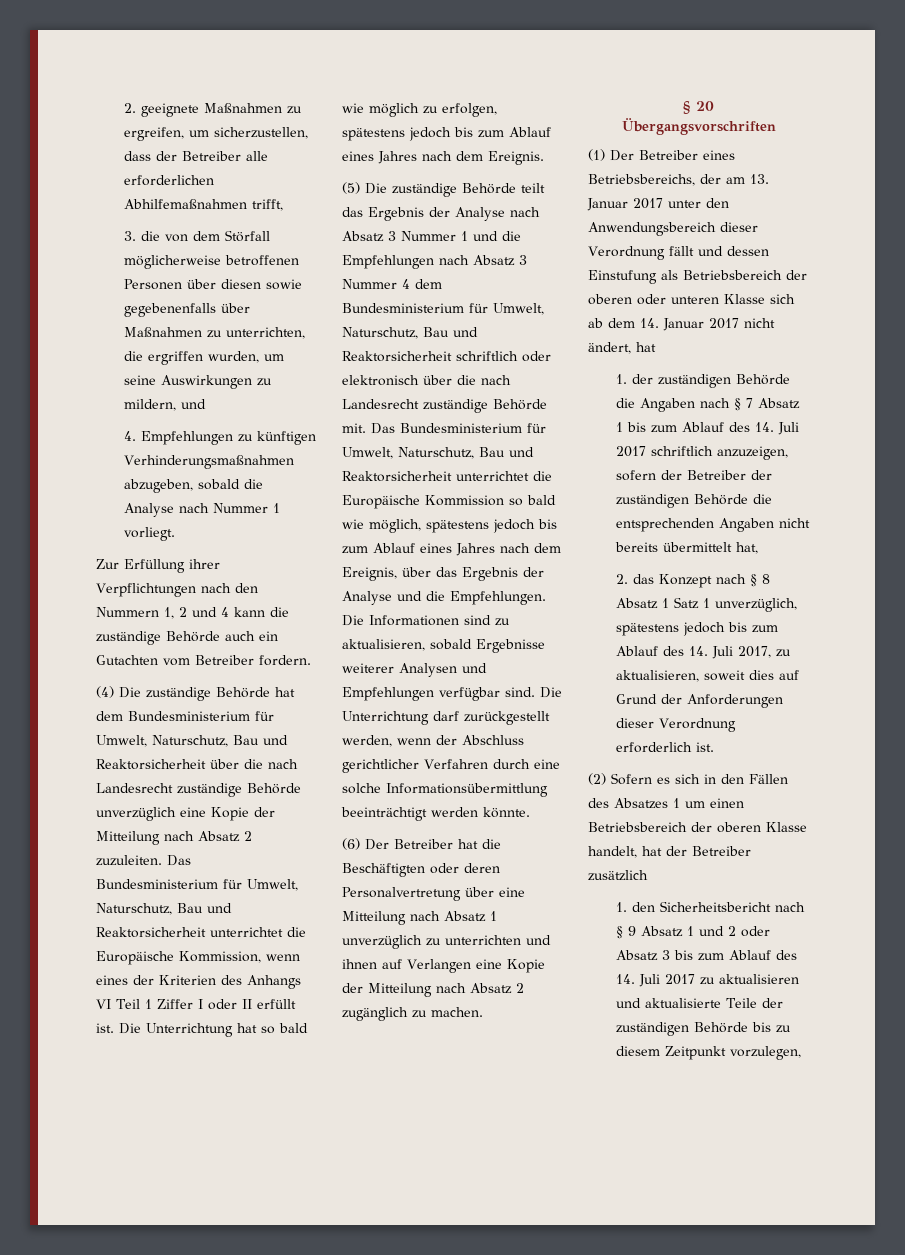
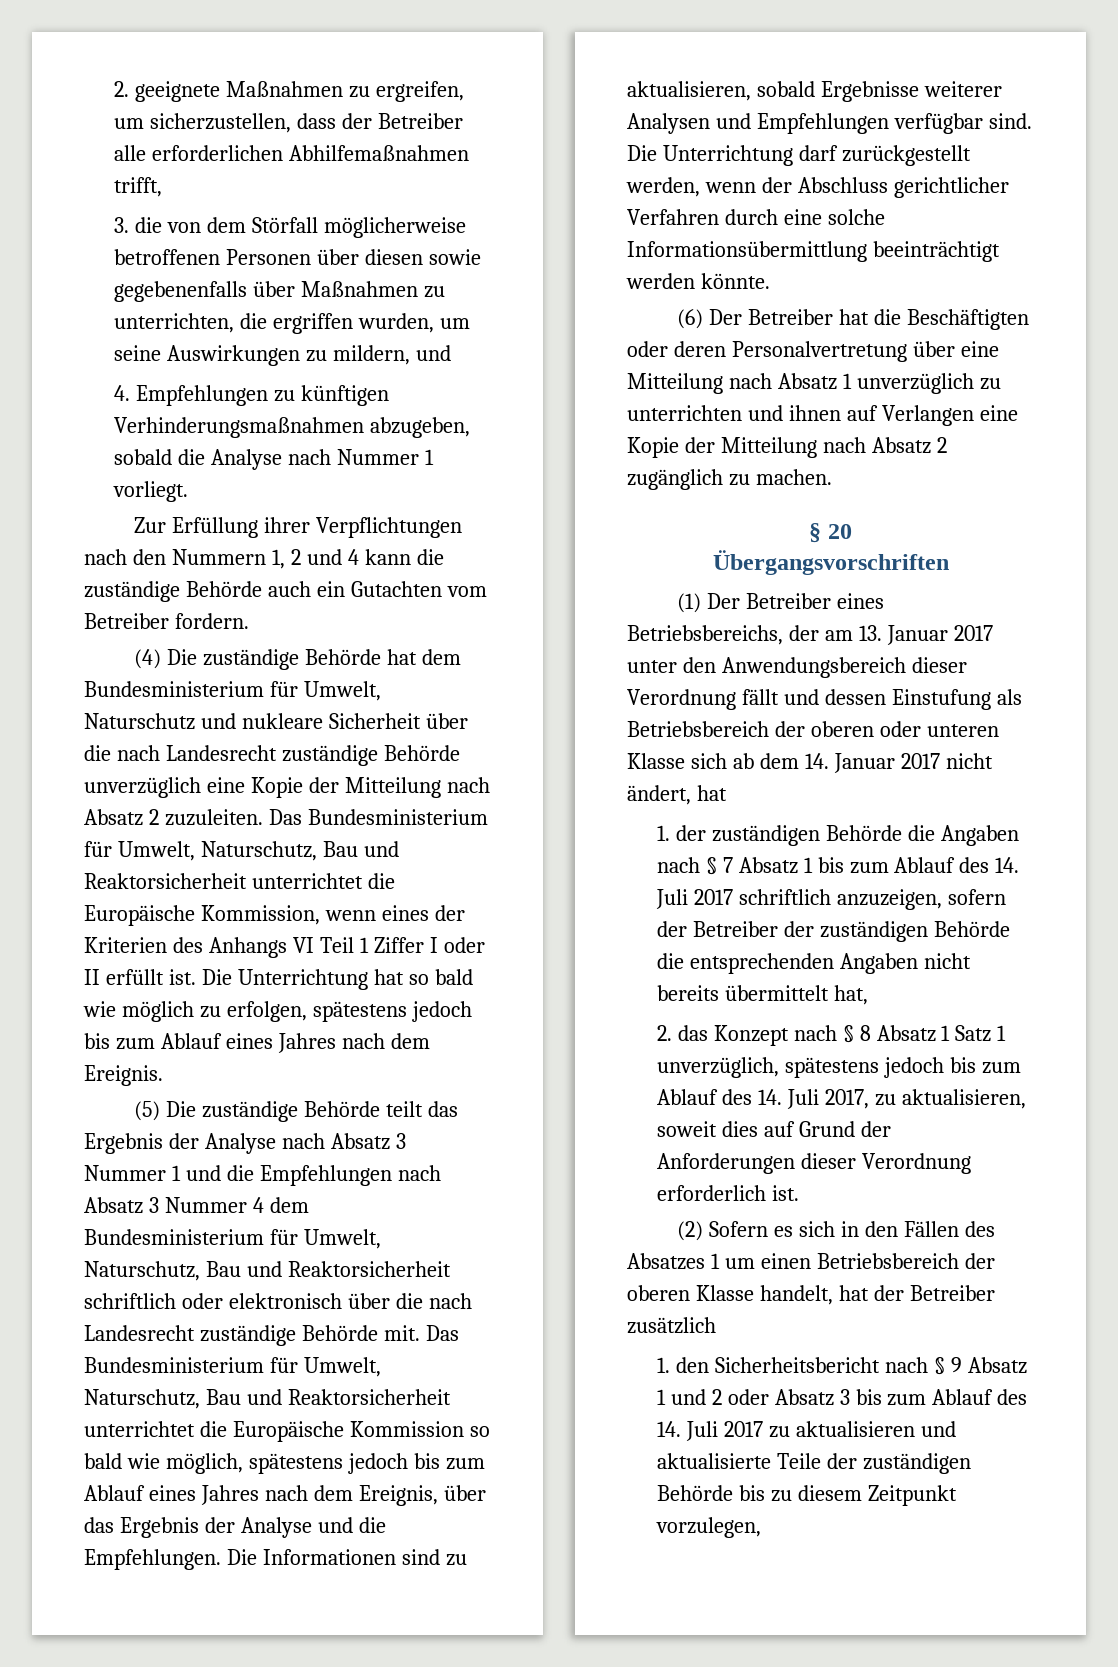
- (4) Die zuständige Behörde hat dem Bundesministerium für Umwelt, Naturschutz, Bau und Reaktorsicherheit über die nach Landesrecht zuständige Behörde unverzüglich eine Kopie der Mitteilung nach Absatz 2 zuzuleiten.
+ (4) Die zuständige Behörde hat dem Bundesministerium für Umwelt, Naturschutz und nukleare Sicherheit über die nach Landesrecht zuständige Behörde unverzüglich eine Kopie der Mitteilung nach Absatz 2 zuzuleiten.

